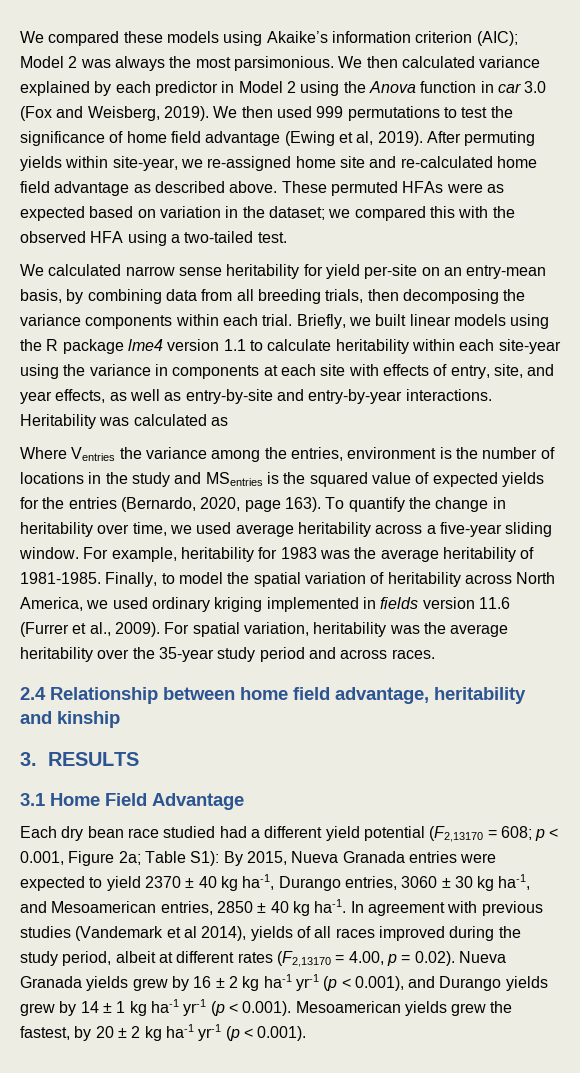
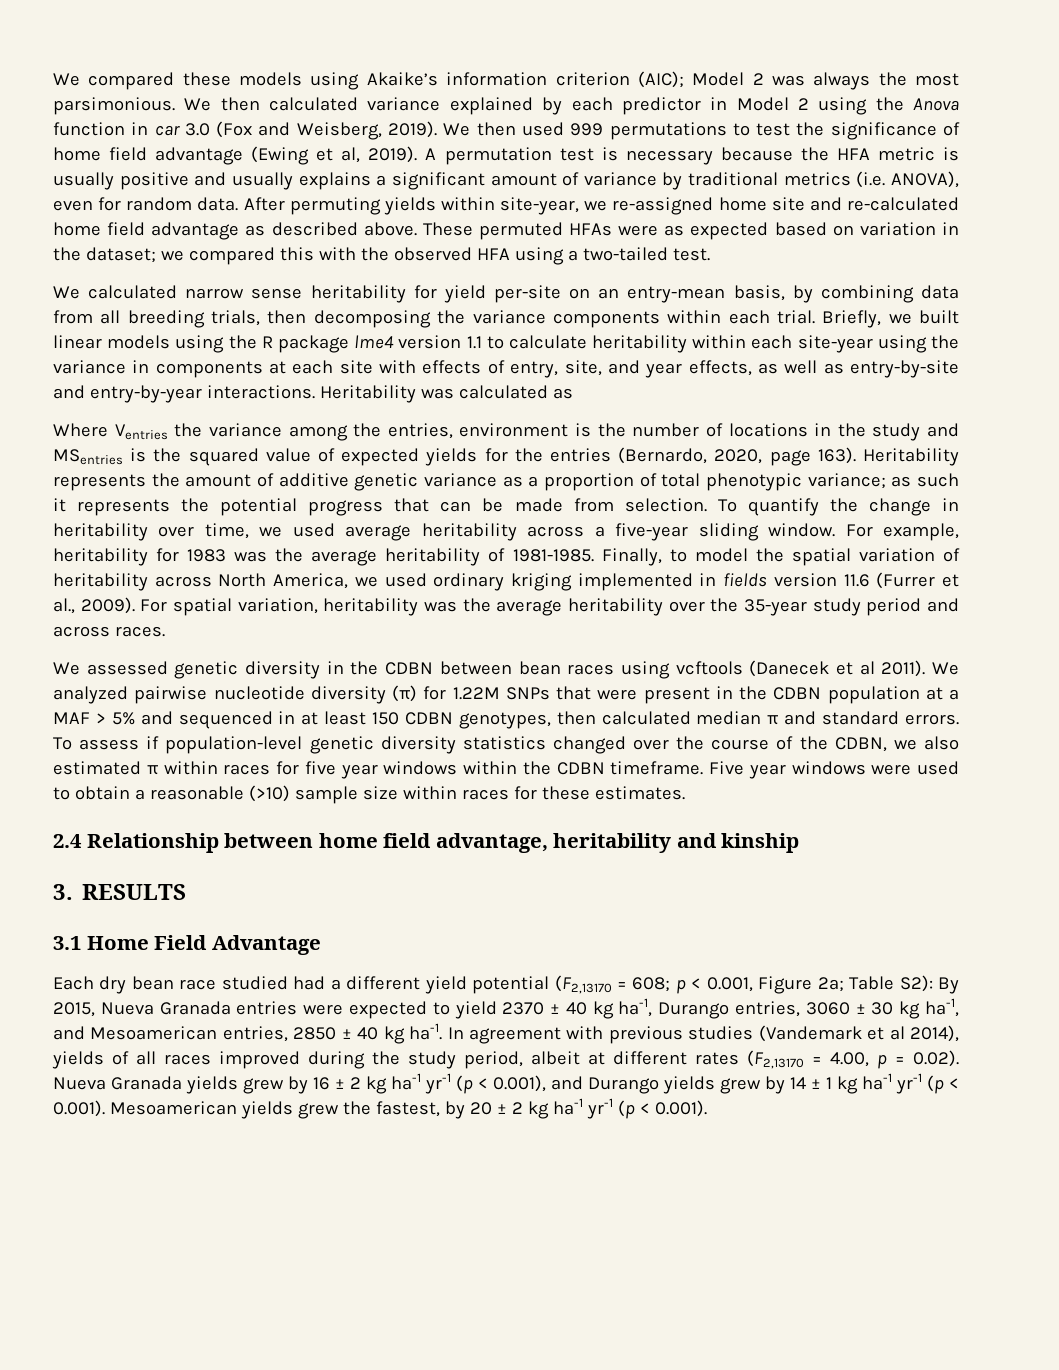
+ A permutation test is necessary because the HFA metric is usually positive and usually explains a significant amount of variance by traditional metrics (i.e. ANOVA), even for random data.
+ Heritability represents the amount of additive genetic variance as a proportion of total phenotypic variance; as such it represents the potential progress that can be made from selection.
+ We assessed genetic diversity in the CDBN between bean races using vcftools (Danecek et al 2011). We analyzed pairwise nucleotide diversity (π) for 1.22M SNPs that were present in the CDBN population at a MAF > 5% and sequenced in at least 150 CDBN genotypes, then calculated median π and standard errors. To assess if population-level genetic diversity statistics changed over the course of the CDBN, we also estimated π within races for five year windows within the CDBN timeframe. Five year windows were used to obtain a reasonable (>10) sample size within races for these estimates.
- Each dry bean race studied had a different yield potential (F2,13170 = 608; p < 0.001, Figure 2a; Table S1): By 2015, Nueva Granada entries were expected to yield 2370 ± 40 kg ha-1, Durango entries, 3060 ± 30 kg ha-1, and Mesoamerican entries, 2850 ± 40 kg ha-1.
+ Each dry bean race studied had a different yield potential (F2,13170 = 608; p < 0.001, Figure 2a; Table S2): By 2015, Nueva Granada entries were expected to yield 2370 ± 40 kg ha-1, Durango entries, 3060 ± 30 kg ha-1, and Mesoamerican entries, 2850 ± 40 kg ha-1.

